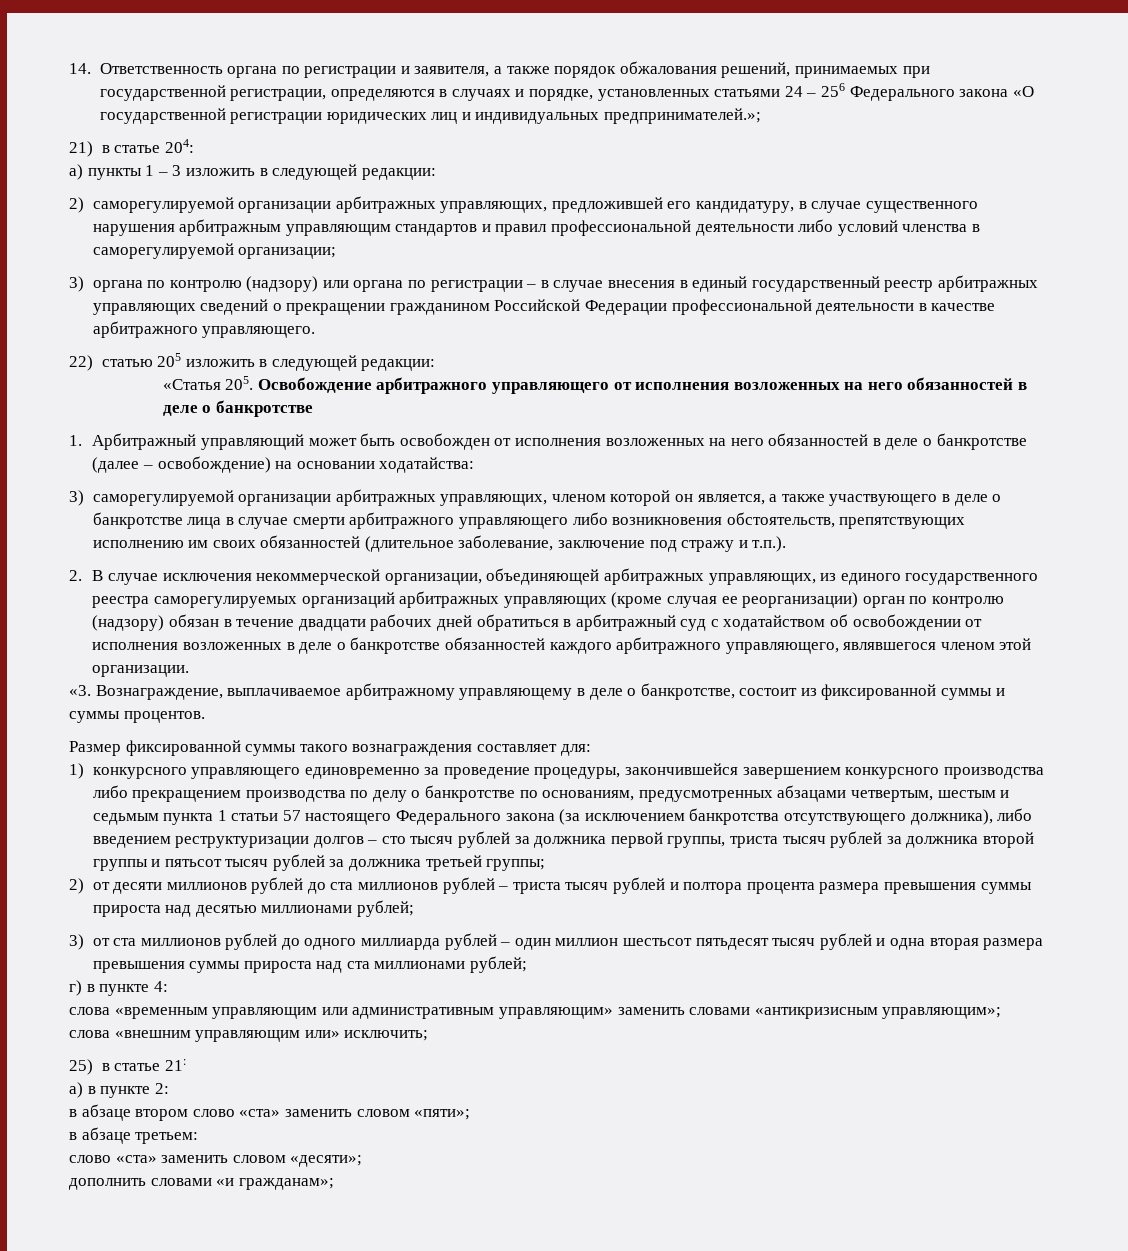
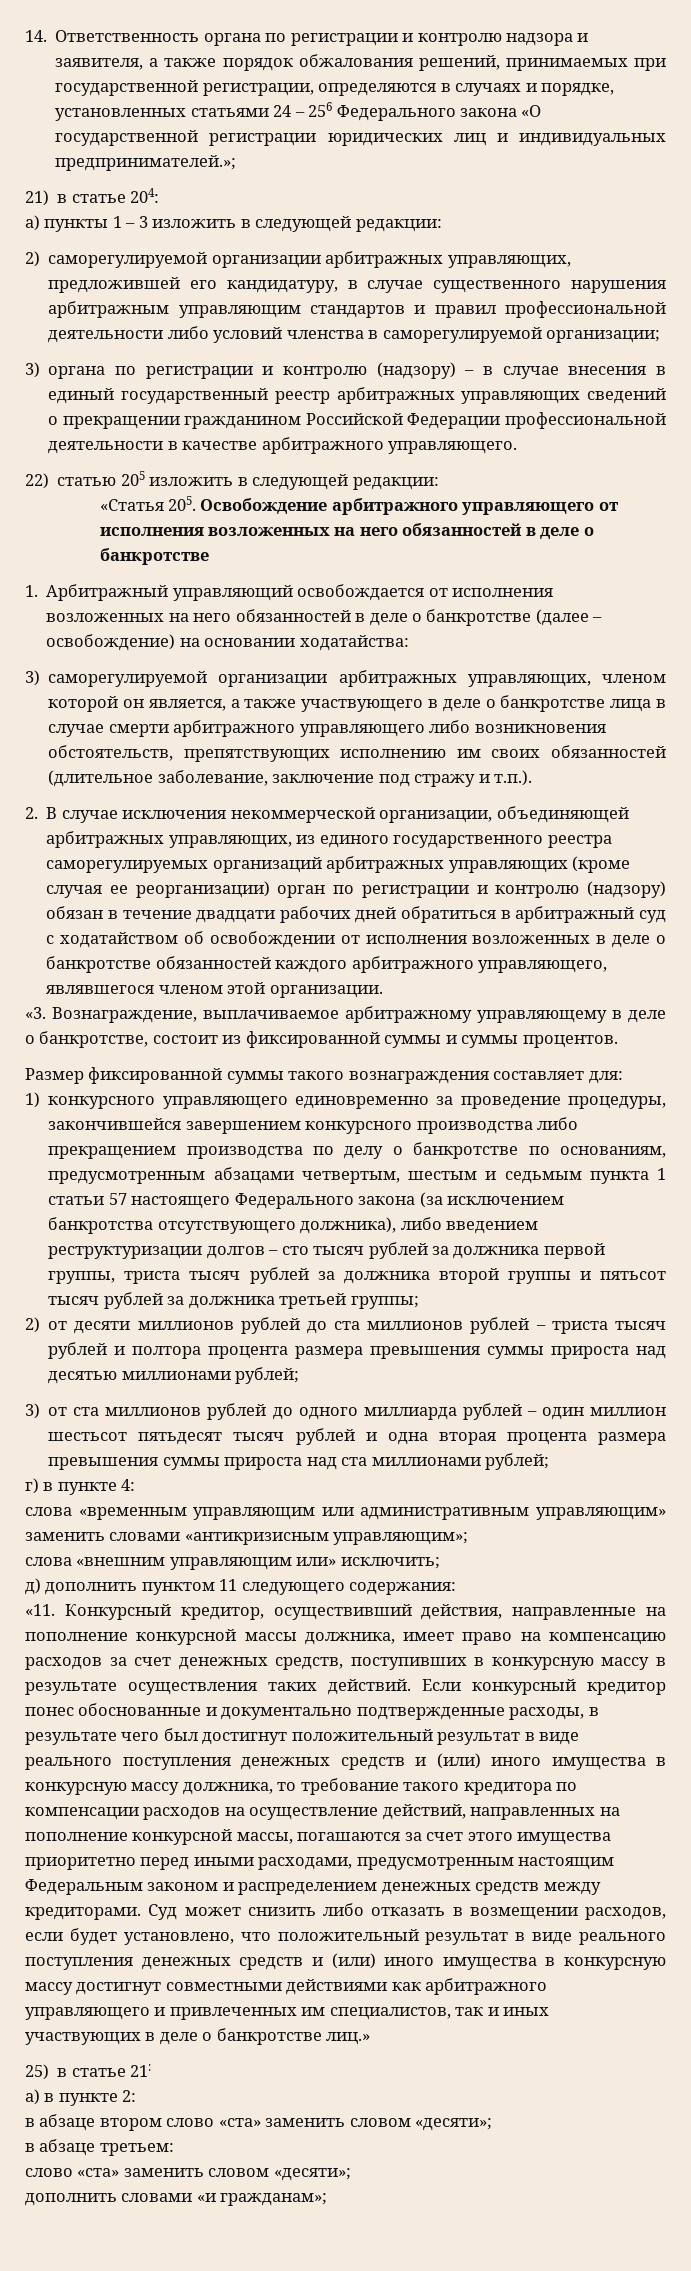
- 14. Ответственность органа по регистрации и заявителя, а также порядок обжалования решений, принимаемых при государственной регистрации, определяются в случаях и порядке, установленных статьями 24 – 256 Федерального закона «О государственной регистрации юридических лиц и индивидуальных предпринимателей.»;
+ 14. Ответственность органа по регистрации и контролю надзора и заявителя, а также порядок обжалования решений, принимаемых при государственной регистрации, определяются в случаях и порядке, установленных статьями 24 – 256 Федерального закона «О государственной регистрации юридических лиц и индивидуальных предпринимателей.»;
- 3) органа по контролю (надзору) или органа по регистрации – в случае внесения в единый государственный реестр арбитражных управляющих сведений о прекращении гражданином Российской Федерации профессиональной деятельности в качестве арбитражного управляющего.
+ 3) органа по регистрации и контролю (надзору) – в случае внесения в единый государственный реестр арбитражных управляющих сведений о прекращении гражданином Российской Федерации профессиональной деятельности в качестве арбитражного управляющего.
- 1. Арбитражный управляющий может быть освобожден от исполнения возложенных на него обязанностей в деле о банкротстве (далее – освобождение) на основании ходатайства:
+ 1. Арбитражный управляющий освобождается от исполнения возложенных на него обязанностей в деле о банкротстве (далее – освобождение) на основании ходатайства:
- 2. В случае исключения некоммерческой организации, объединяющей арбитражных управляющих, из единого государственного реестра саморегулируемых организаций арбитражных управляющих (кроме случая ее реорганизации) орган по контролю (надзору) обязан в течение двадцати рабочих дней обратиться в арбитражный суд с ходатайством об освобождении от исполнения возложенных в деле о банкротстве обязанностей каждого арбитражного управляющего, являвшегося членом этой организации.
+ 2. В случае исключения некоммерческой организации, объединяющей арбитражных управляющих, из единого государственного реестра саморегулируемых организаций арбитражных управляющих (кроме случая ее реорганизации) орган по регистрации и контролю (надзору) обязан в течение двадцати рабочих дней обратиться в арбитражный суд с ходатайством об освобождении от исполнения возложенных в деле о банкротстве обязанностей каждого арбитражного управляющего, являвшегося членом этой организации.
- 1) конкурсного управляющего единовременно за проведение процедуры, закончившейся завершением конкурсного производства либо прекращением производства по делу о банкротстве по основаниям, предусмотренных абзацами четвертым, шестым и седьмым пункта 1 статьи 57 настоящего Федерального закона (за исключением банкротства отсутствующего должника), либо введением реструктуризации долгов – сто тысяч рублей за должника первой группы, триста тысяч рублей за должника второй группы и пятьсот тысяч рублей за должника третьей группы;
+ 1) конкурсного управляющего единовременно за проведение процедуры, закончившейся завершением конкурсного производства либо прекращением производства по делу о банкротстве по основаниям, предусмотренным абзацами четвертым, шестым и седьмым пункта 1 статьи 57 настоящего Федерального закона (за исключением банкротства отсутствующего должника), либо введением реструктуризации долгов – сто тысяч рублей за должника первой группы, триста тысяч рублей за должника второй группы и пятьсот тысяч рублей за должника третьей группы;
- 3) от ста миллионов рублей до одного миллиарда рублей – один миллион шестьсот пятьдесят тысяч рублей и одна вторая размера превышения суммы прироста над ста миллионами рублей;
+ 3) от ста миллионов рублей до одного миллиарда рублей – один миллион шестьсот пятьдесят тысяч рублей и одна вторая процента размера превышения суммы прироста над ста миллионами рублей;
+ д) дополнить пунктом 11 следующего содержания:
+ «11. Конкурсный кредитор, осуществивший действия, направленные на пополнение конкурсной массы должника, имеет право на компенсацию расходов за счет денежных средств, поступивших в конкурсную массу в результате осуществления таких действий. Если конкурсный кредитор понес обоснованные и документально подтвержденные расходы, в результате чего был достигнут положительный результат в виде реального поступления денежных средств и (или) иного имущества в конкурсную массу должника, то требование такого кредитора по компенсации расходов на осуществление действий, направленных на пополнение конкурсной массы, погашаются за счет этого имущества приоритетно перед иными расходами, предусмотренным настоящим Федеральным законом и распределением денежных средств между кредиторами. Суд может снизить либо отказать в возмещении расходов, если будет установлено, что положительный результат в виде реального поступления денежных средств и (или) иного имущества в конкурсную массу достигнут совместными действиями как арбитражного управляющего и привлеченных им специалистов, так и иных участвующих в деле о банкротстве лиц.»
- в абзаце втором слово «ста» заменить словом «пяти»;
+ в абзаце втором слово «ста» заменить словом «десяти»;

